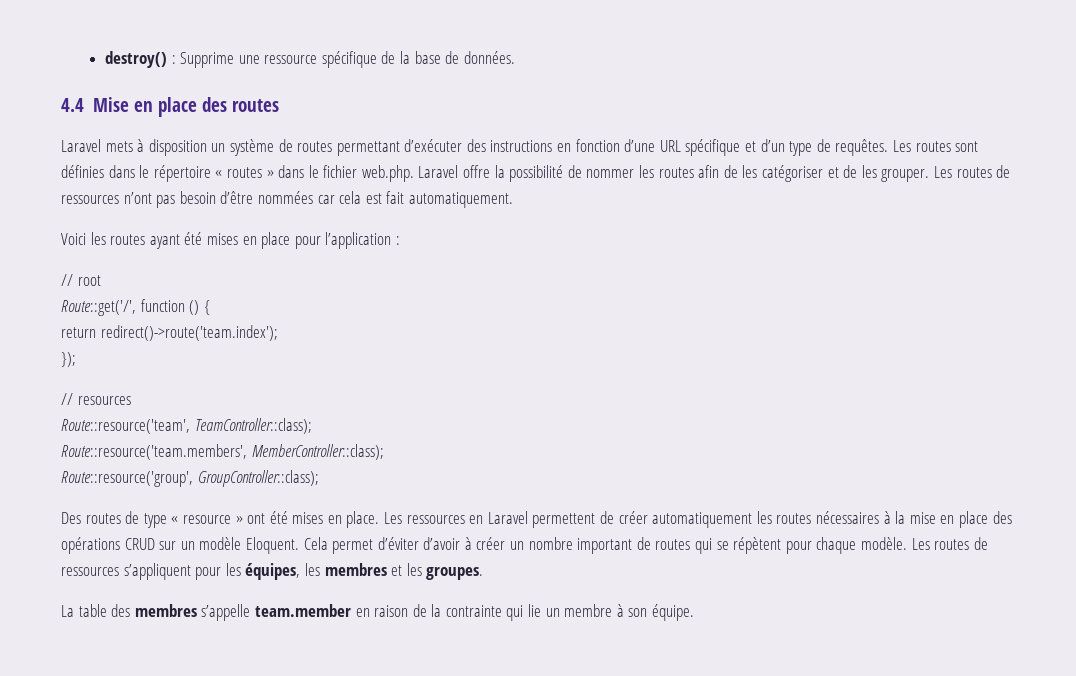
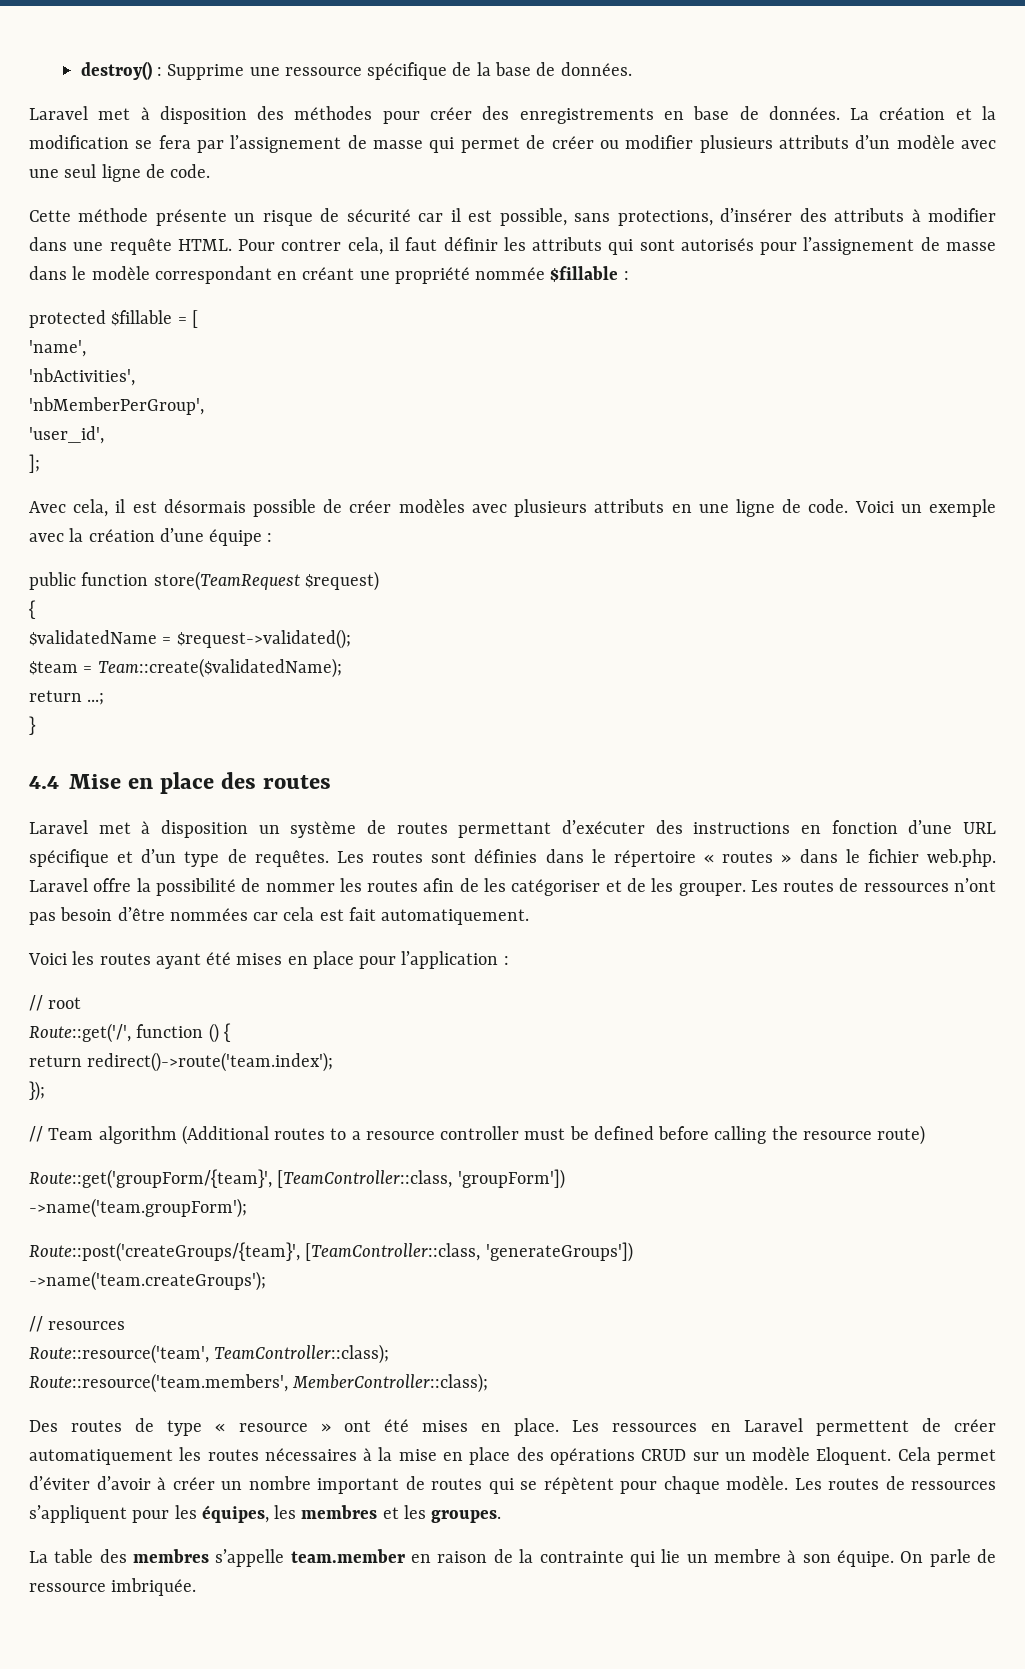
+ Laravel met à disposition des méthodes pour créer des enregistrements en base de données. La création et la modification se fera par l’assignement de masse qui permet de créer ou modifier plusieurs attributs d’un modèle avec une seul ligne de code.
+ Cette méthode présente un risque de sécurité car il est possible, sans protections, d’insérer des attributs à modifier dans une requête HTML. Pour contrer cela, il faut définir les attributs qui sont autorisés pour l’assignement de masse dans le modèle correspondant en créant une propriété nommée $fillable :
+ protected $fillable = [
+ 'name',
+ 'nbActivities',
+ 'nbMemberPerGroup',
+ 'user_id',
+ ];
+ Avec cela, il est désormais possible de créer modèles avec plusieurs attributs en une ligne de code. Voici un exemple avec la création d’une équipe :
+ public function store(TeamRequest $request)
+ {
+ $validatedName = $request->validated();
+ $team = Team::create($validatedName);
+ return ...;
+ }
- Laravel mets à disposition un système de routes permettant d’exécuter des instructions en fonction d’une URL spécifique et d’un type de requêtes.
+ Laravel met à disposition un système de routes permettant d’exécuter des instructions en fonction d’une URL spécifique et d’un type de requêtes.
+ // Team algorithm (Additional routes to a resource controller must be defined before calling the resource route)
+ Route::get('groupForm/{team}', [TeamController::class, 'groupForm'])
+ ->name('team.groupForm');
+ Route::post('createGroups/{team}', [TeamController::class, 'generateGroups'])
+ ->name('team.createGroups');
- Route::resource('group', GroupController::class);
+ On parle de ressource imbriquée.

